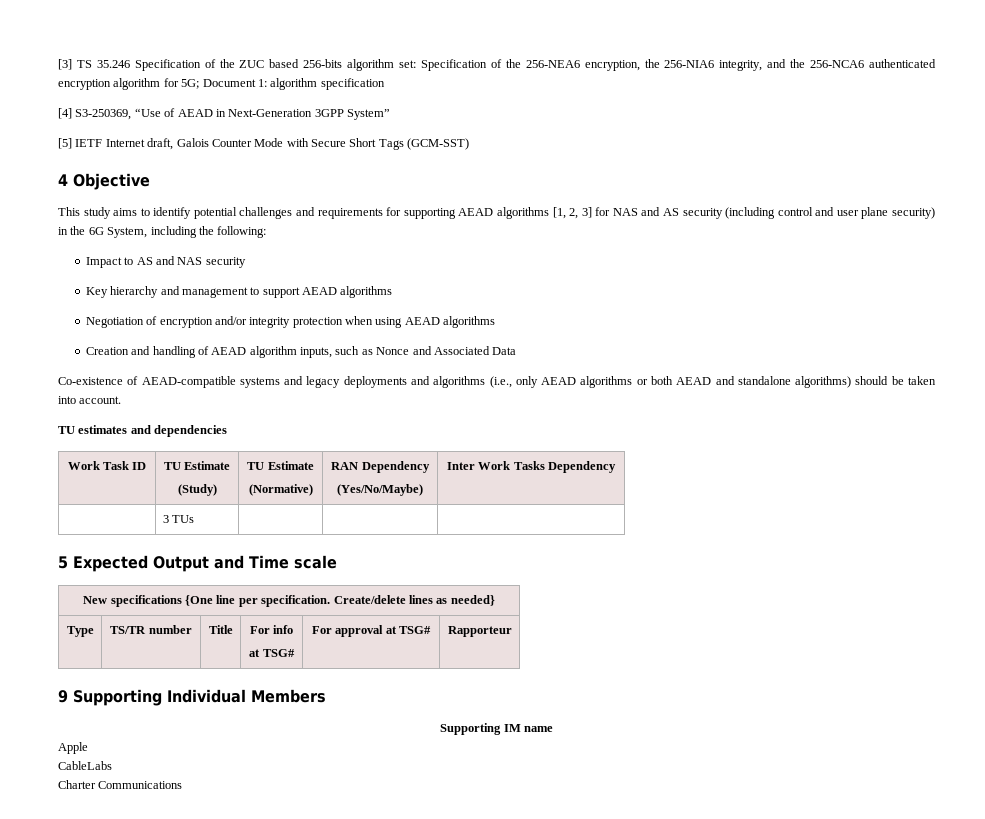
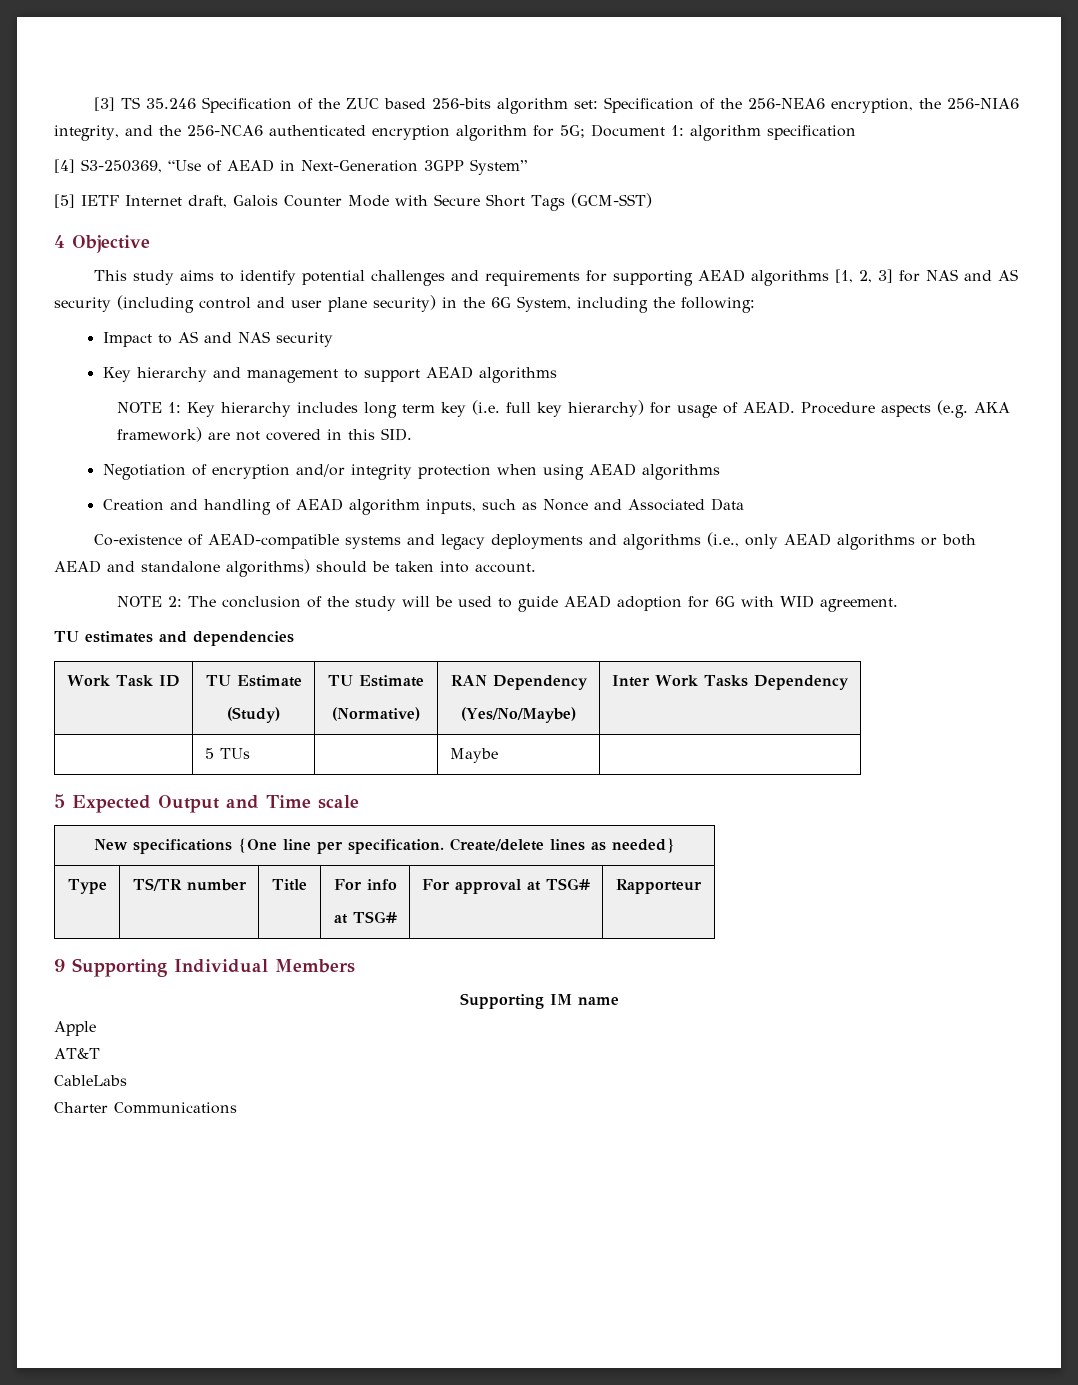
+ NOTE 1: Key hierarchy includes long term key (i.e. full key hierarchy) for usage of AEAD. Procedure aspects (e.g. AKA framework) are not covered in this SID.
+ NOTE 2: The conclusion of the study will be used to guide AEAD adoption for 6G with WID agreement.
- | 3 TUs | | |
+ | 5 TUs | | Maybe |
+ AT&T

